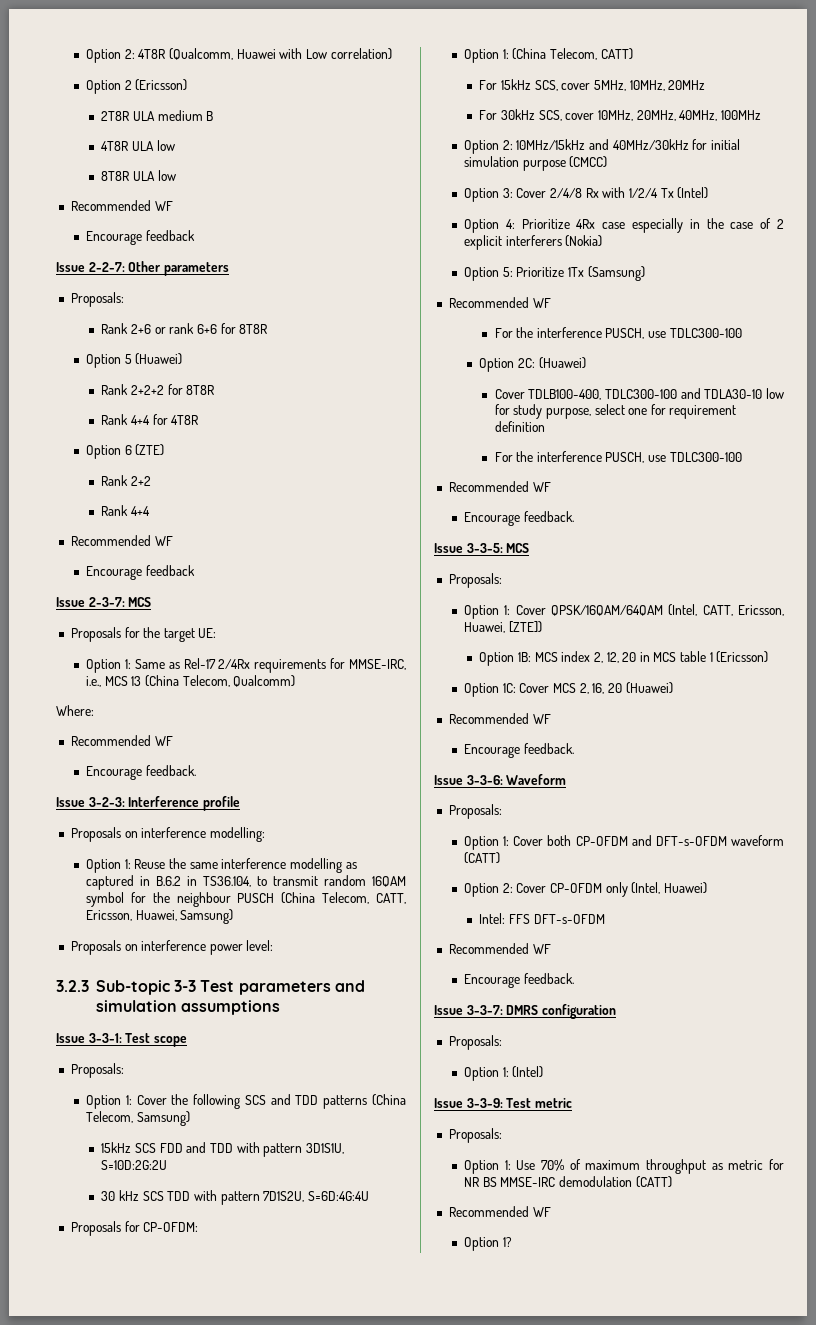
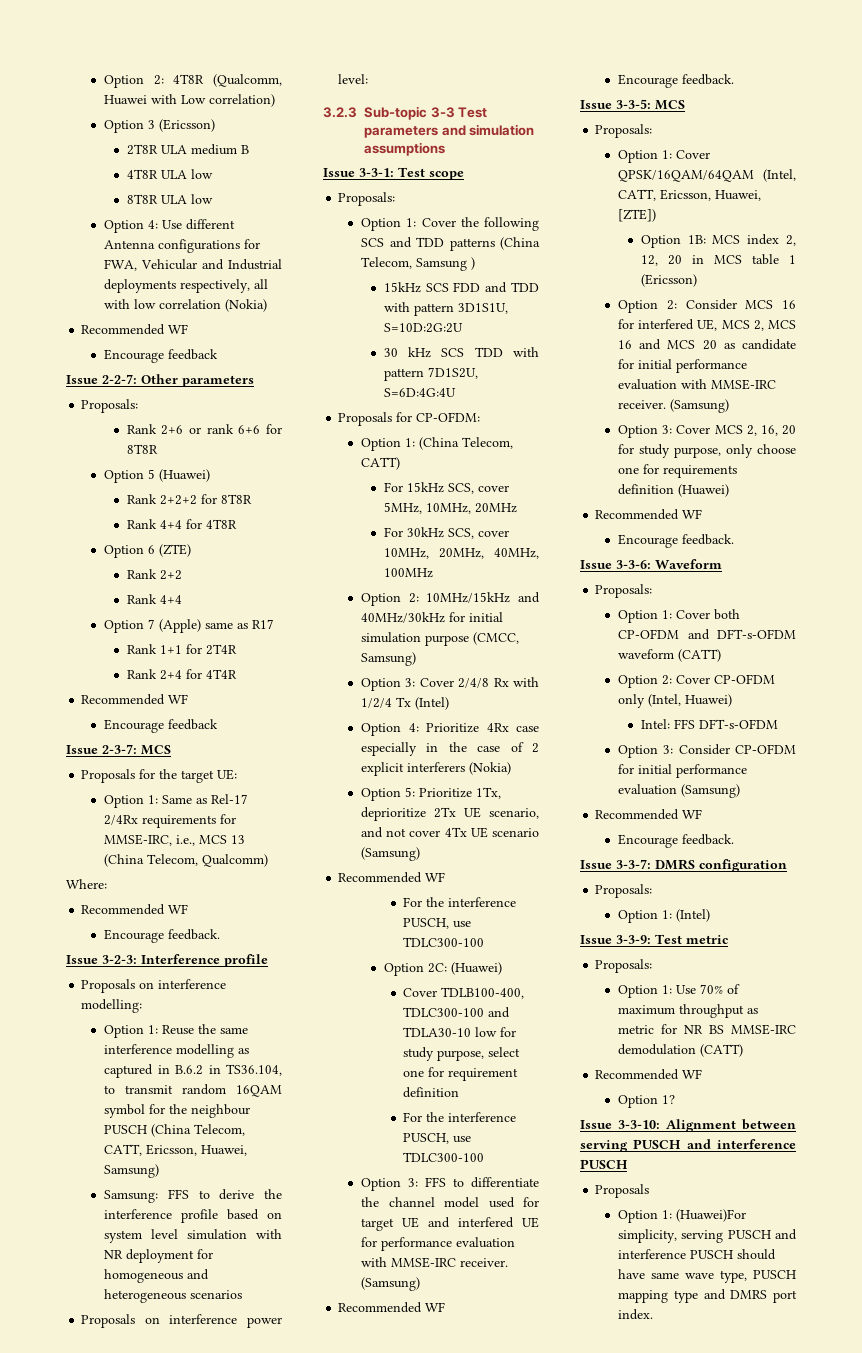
- Option 2 (Ericsson)
+ Option 3 (Ericsson)
+ Option 4: Use different Antenna configurations for FWA, Vehicular and Industrial deployments respectively, all with low correlation (Nokia)
+ Option 7 (Apple) same as R17
+ Rank 1+1 for 2T4R
+ Rank 2+4 for 4T4R
+ Samsung: FFS to derive the interference profile based on system level simulation with NR deployment for homogeneous and heterogeneous scenarios
- Option 1: Cover the following SCS and TDD patterns (China Telecom, Samsung)
+ Option 1: Cover the following SCS and TDD patterns (China Telecom, Samsung )
- Option 2: 10MHz/15kHz and 40MHz/30kHz for initial simulation purpose (CMCC)
+ Option 2: 10MHz/15kHz and 40MHz/30kHz for initial simulation purpose (CMCC, Samsung)
- Option 5: Prioritize 1Tx (Samsung)
+ Option 5: Prioritize 1Tx, deprioritize 2Tx UE scenario, and not cover 4Tx UE scenario (Samsung)
+ Option 3: FFS to differentiate the channel model used for target UE and interfered UE for performance evaluation with MMSE-IRC receiver. (Samsung)
- Option 1C: Cover MCS 2, 16, 20 (Huawei)
+ Option 2: Consider MCS 16 for interfered UE, MCS 2, MCS 16 and MCS 20 as candidate for initial performance evaluation with MMSE-IRC receiver. (Samsung)
+ Option 3: Cover MCS 2, 16, 20 for study purpose, only choose one for requirements definition (Huawei)
+ Option 3: Consider CP-OFDM for initial performance evaluation (Samsung)
+ Issue 3-3-10: Alignment between serving PUSCH and interference PUSCH
+ Proposals
+ Option 1: (Huawei)For simplicity, serving PUSCH and interference PUSCH should have same wave type, PUSCH mapping type and DMRS port index.

